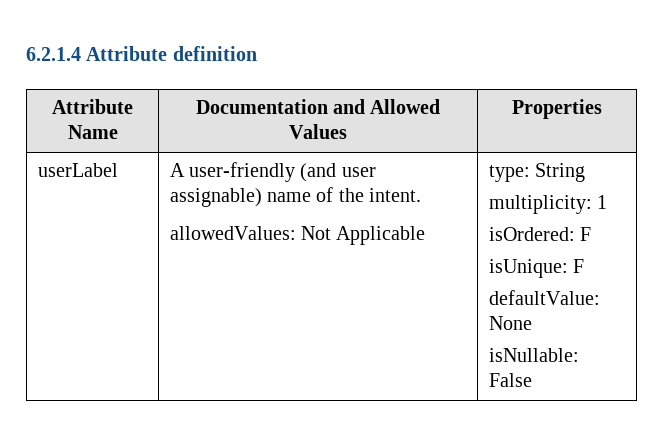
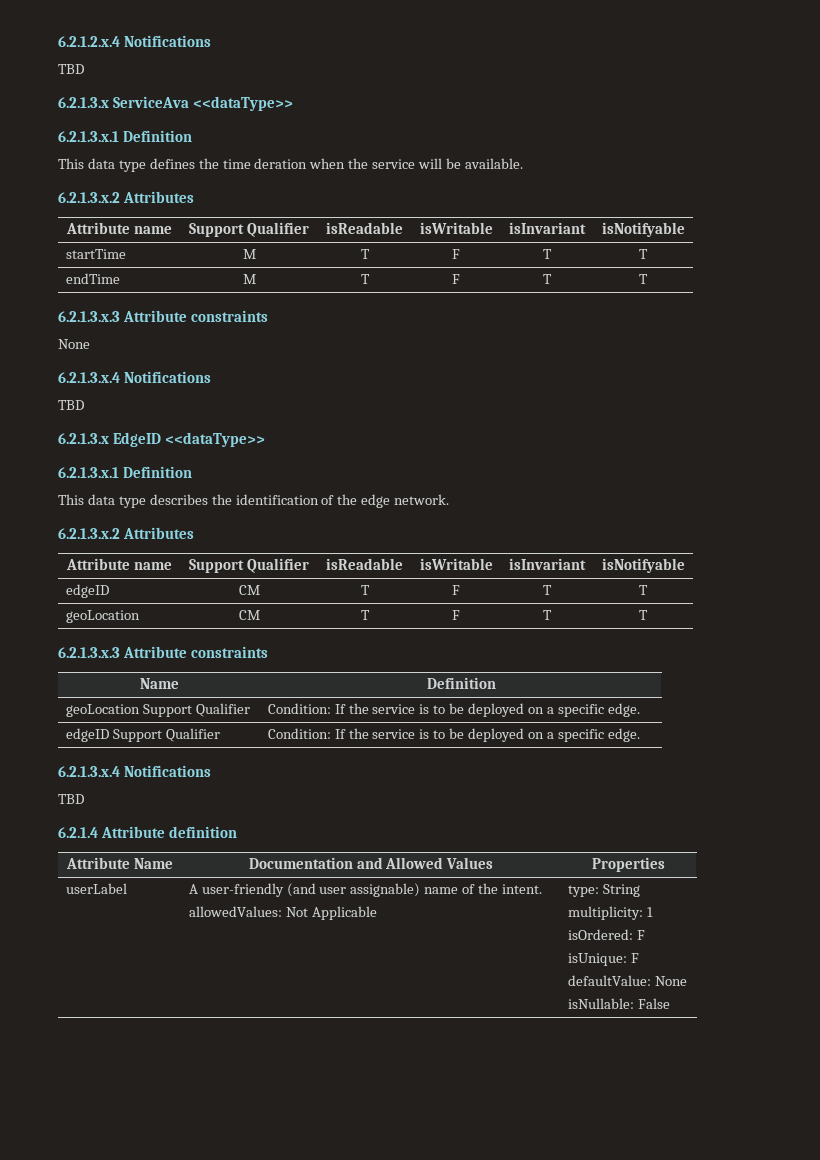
+ 6.2.1.2.x.4 Notifications
+ TBD
+ 6.2.1.3.x ServiceAva <<dataType>>
+ 6.2.1.3.x.1 Definition
+ This data type defines the time deration when the service will be available.
+ 6.2.1.3.x.2 Attributes
+ Attribute name | Support Qualifier | isReadable | isWritable | isInvariant | isNotifyable
+ startTime | M | T | F | T | T
+ endTime | M | T | F | T | T
+ 6.2.1.3.x.3 Attribute constraints
+ None
+ 6.2.1.3.x.4 Notifications
+ TBD
+ 6.2.1.3.x EdgeID <<dataType>>
+ 6.2.1.3.x.1 Definition
+ This data type describes the identification of the edge network.
+ 6.2.1.3.x.2 Attributes
+ Attribute name | Support Qualifier | isReadable | isWritable | isInvariant | isNotifyable
+ edgeID | CM | T | F | T | T
+ geoLocation | CM | T | F | T | T
+ 6.2.1.3.x.3 Attribute constraints
+ Name | Definition
+ geoLocation Support Qualifier | Condition: If the service is to be deployed on a specific edge.
+ edgeID Support Qualifier | Condition: If the service is to be deployed on a specific edge.
+ 6.2.1.3.x.4 Notifications
+ TBD

